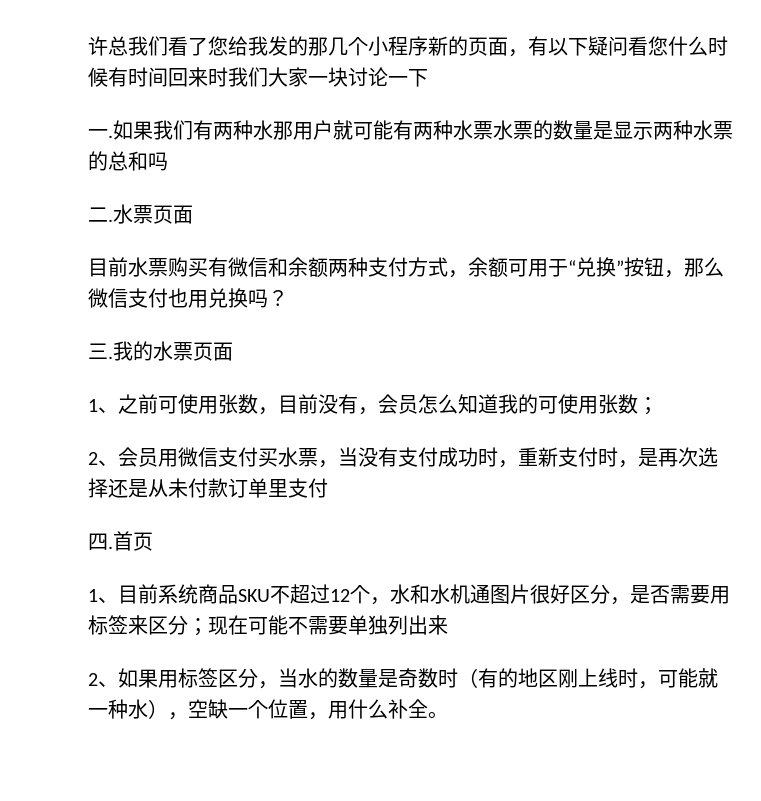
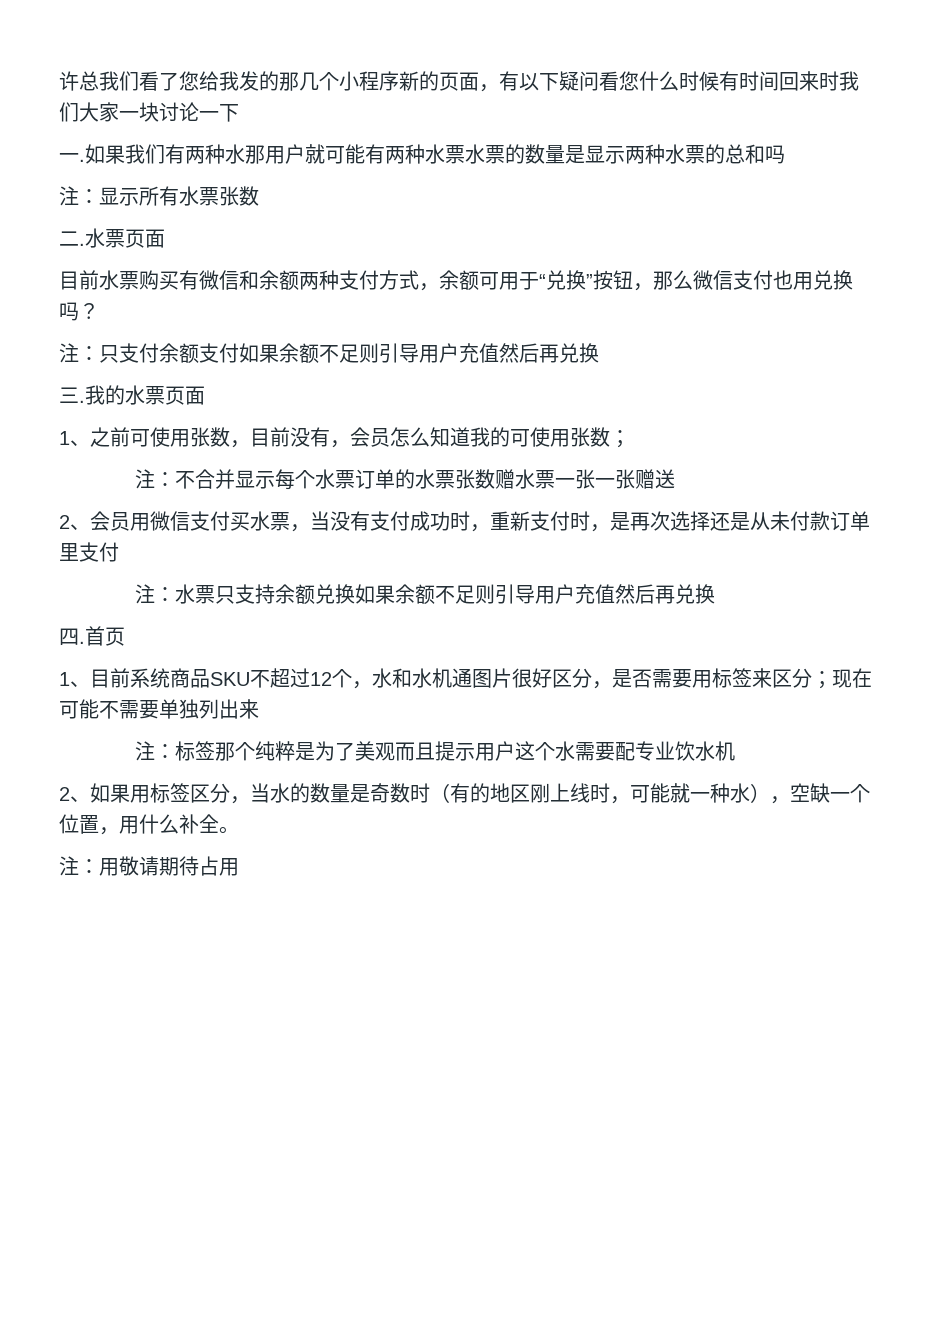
+ 注：显示所有水票张数
+ 注：只支付余额支付如果余额不足则引导用户充值然后再兑换
+ 注：不合并显示每个水票订单的水票张数赠水票一张一张赠送
+ 注：水票只支持余额兑换如果余额不足则引导用户充值然后再兑换
+ 注：标签那个纯粹是为了美观而且提示用户这个水需要配专业饮水机
+ 注：用敬请期待占用

